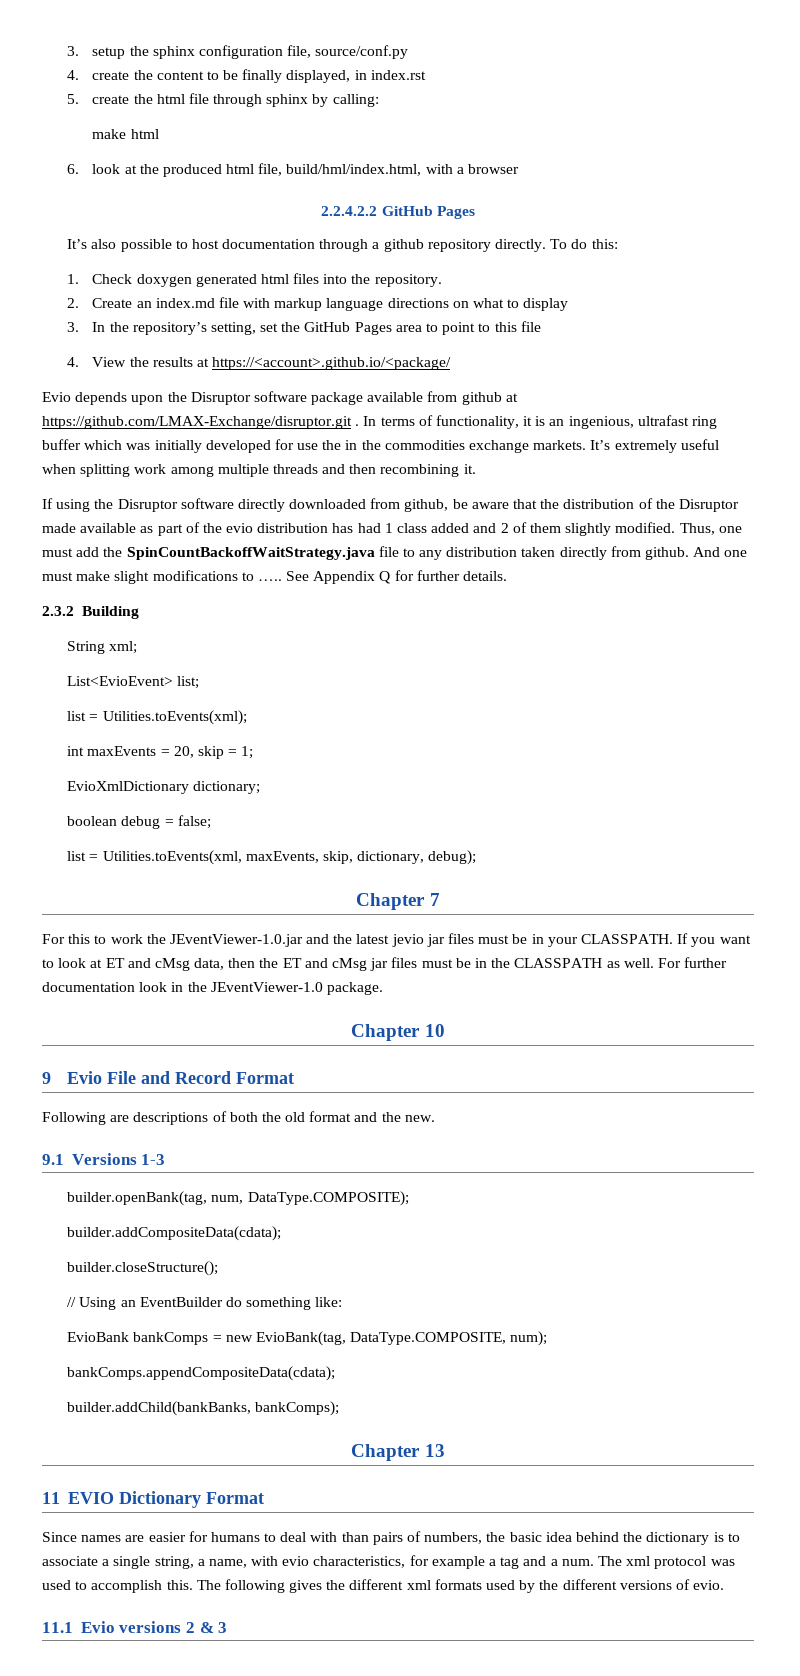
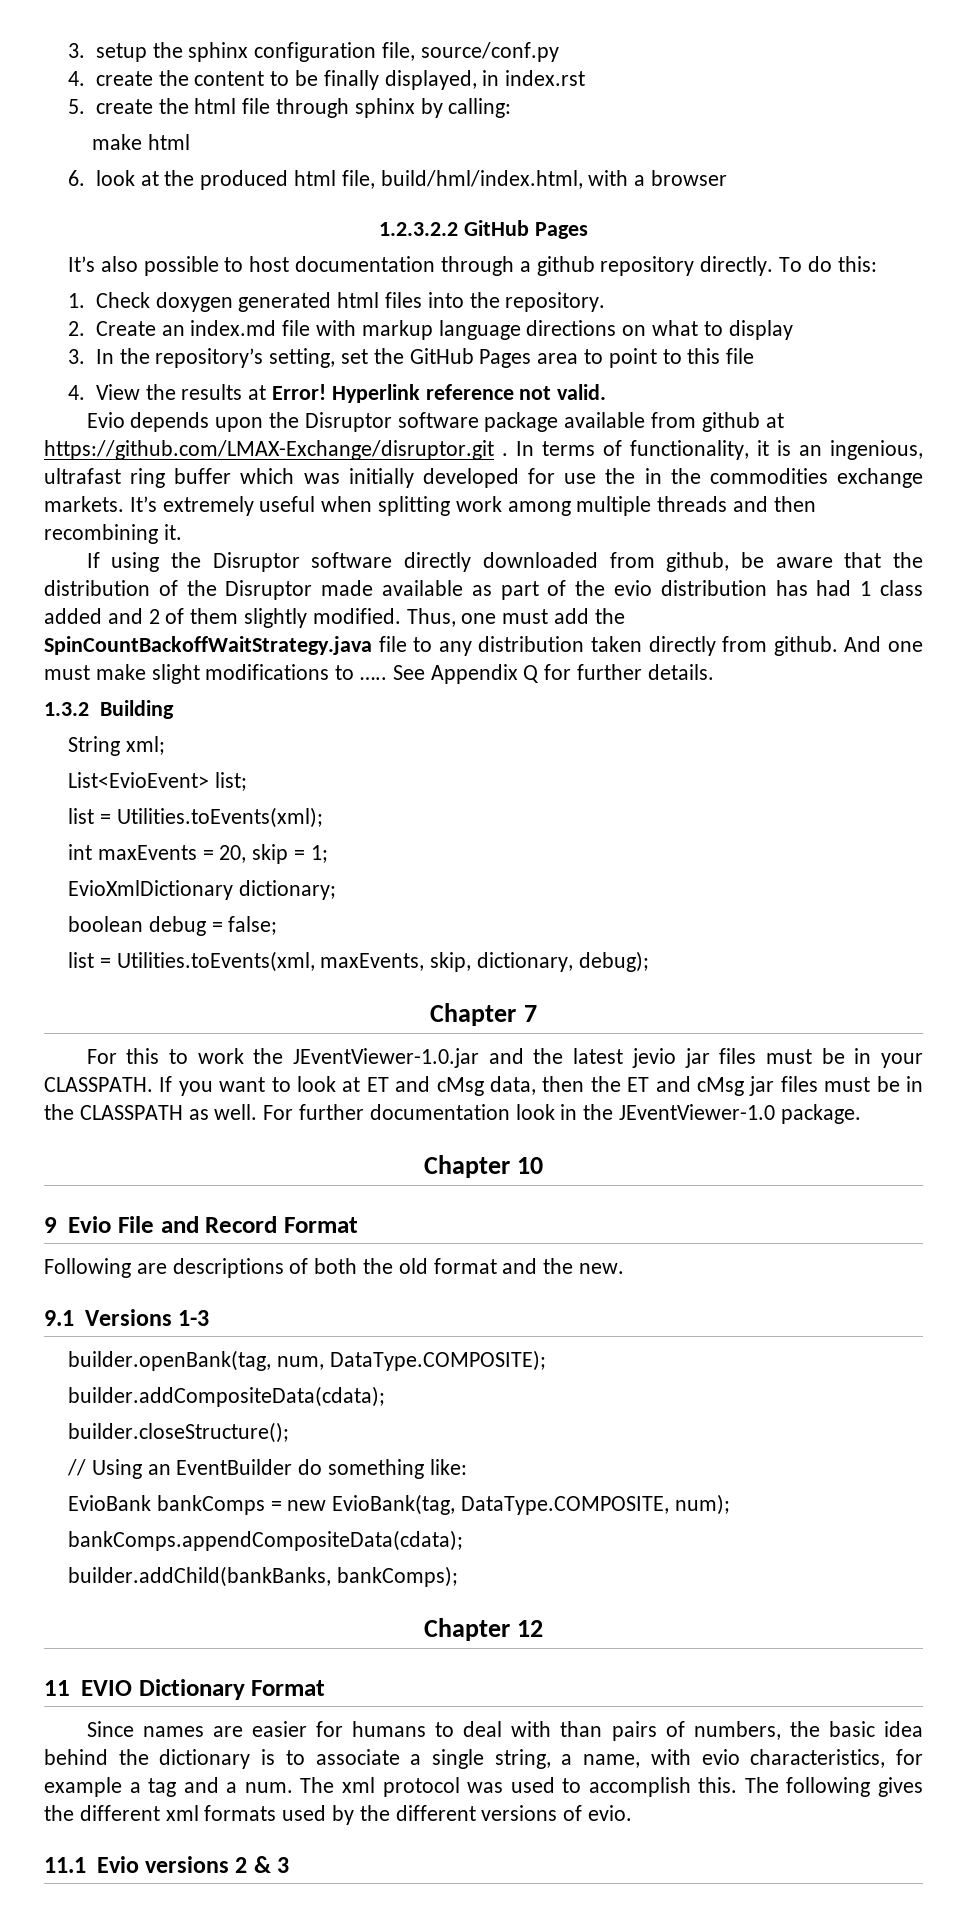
- 2.2.4.2.2 GitHub Pages
+ 1.2.3.2.2 GitHub Pages
- 4. View the results at https://<account>.github.io/<package/
+ 4. View the results at Error! Hyperlink reference not valid.
- 2.3.2 Building
+ 1.3.2 Building
- Chapter 13
+ Chapter 12

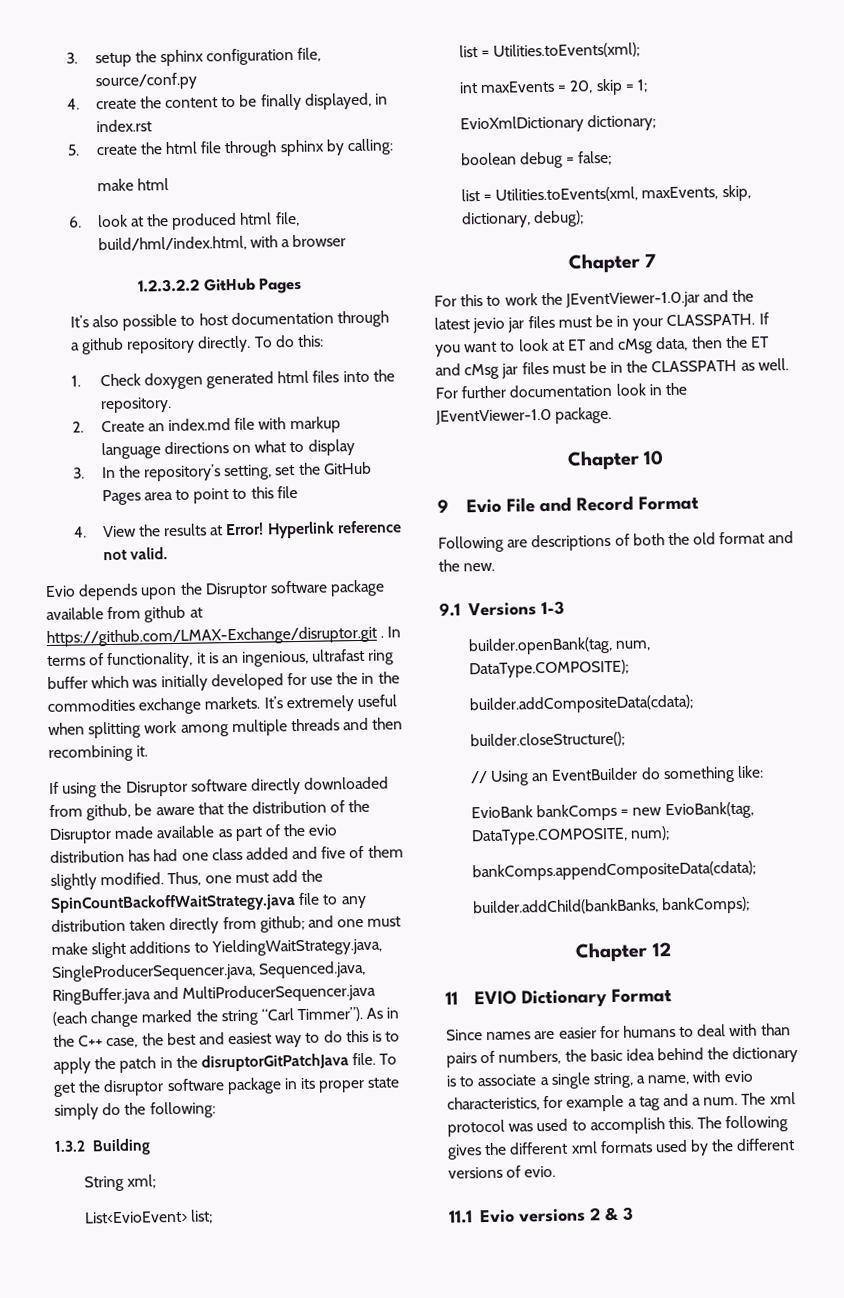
- If using the Disruptor software directly downloaded from github, be aware that the distribution of the Disruptor made available as part of the evio distribution has had 1 class added and 2 of them slightly modified.
+ If using the Disruptor software directly downloaded from github, be aware that the distribution of the Disruptor made available as part of the evio distribution has had one class added and five of them slightly modified.
- Thus, one must add the SpinCountBackoffWaitStrategy.java file to any distribution taken directly from github. And one must make slight modifications to ….. See Appendix Q for further details.
+ Thus, one must add the SpinCountBackoffWaitStrategy.java file to any distribution taken directly from github; and one must make slight additions to YieldingWaitStrategy.java, SingleProducerSequencer.java, Sequenced.java, RingBuffer.java and MultiProducerSequencer.java (each change marked the string “Carl Timmer”). As in the C++ case, the best and easiest way to do this is to apply the patch in the disruptorGitPatchJava file. To get the disruptor software package in its proper state simply do the following:

